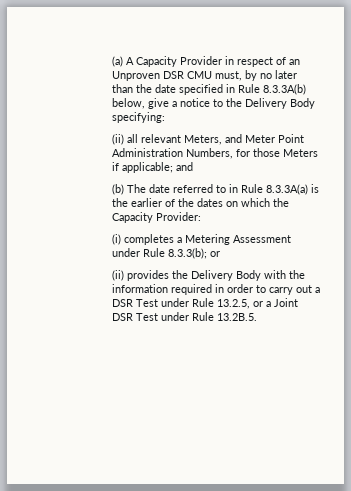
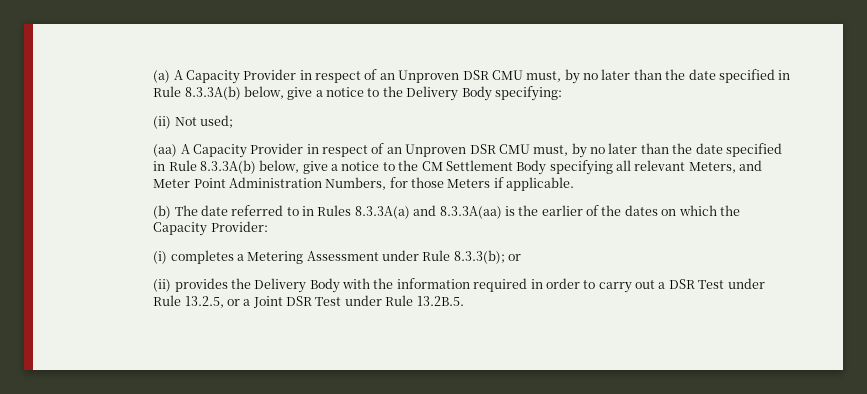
- (ii) all relevant Meters, and Meter Point Administration Numbers, for those Meters if applicable; and
+ (ii) Not used;
+ (aa) A Capacity Provider in respect of an Unproven DSR CMU must, by no later than the date specified in Rule 8.3.3A(b) below, give a notice to the CM Settlement Body specifying all relevant Meters, and Meter Point Administration Numbers, for those Meters if applicable.
- (b) The date referred to in Rule 8.3.3A(a) is the earlier of the dates on which the Capacity Provider:
+ (b) The date referred to in Rules 8.3.3A(a) and 8.3.3A(aa) is the earlier of the dates on which the Capacity Provider:

